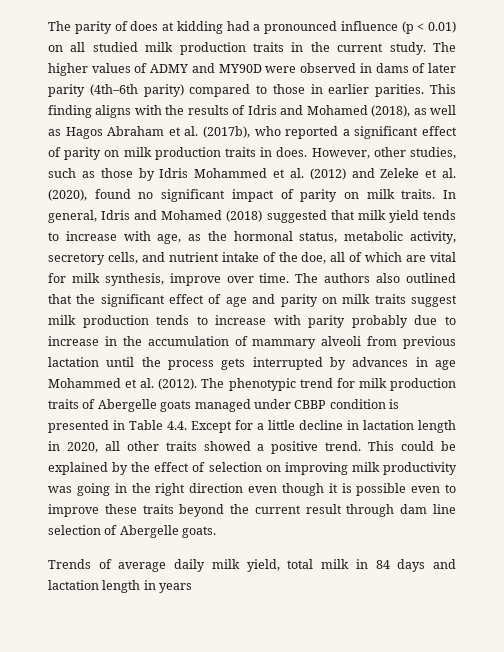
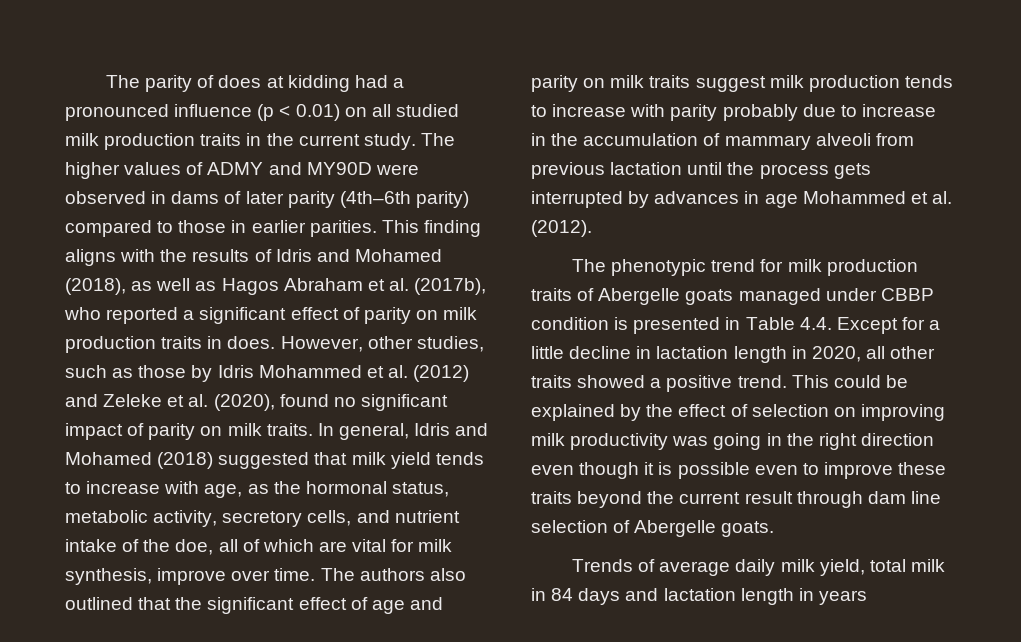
- The authors also outlined that the significant effect of age and parity on milk traits suggest milk production tends to increase with parity probably due to increase in the accumulation of mammary alveoli from previous lactation until the process gets interrupted by advances in age Mohammed et al. (2012). The phenotypic trend for milk production traits of Abergelle goats managed under CBBP condition is presented in Table 4.4. Except for a little decline in lactation length in 2020, all other traits showed a positive trend.
+ The authors also outlined that the significant effect of age and parity on milk traits suggest milk production tends to increase with parity probably due to increase in the accumulation of mammary alveoli from previous lactation until the process gets interrupted by advances in age Mohammed et al. (2012).
+ The phenotypic trend for milk production traits of Abergelle goats managed under CBBP condition is presented in Table 4.4. Except for a little decline in lactation length in 2020, all other traits showed a positive trend.

